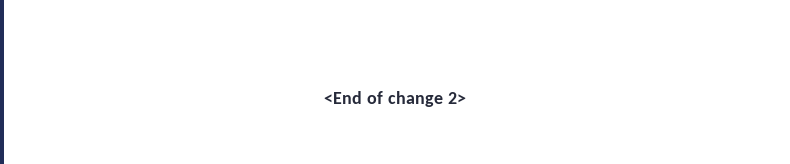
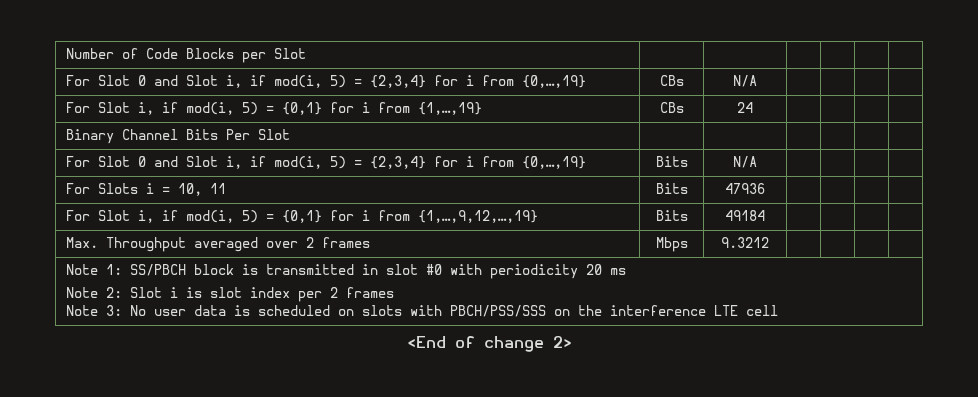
+ Number of Code Blocks per Slot | | | | | |
+ For Slot 0 and Slot i, if mod(i, 5) = {2,3,4} for i from {0,…,19} | CBs | N/A | | | |
+ For Slot i, if mod(i, 5) = {0,1} for i from {1,…,19} | CBs | 24 | | | |
+ Binary Channel Bits Per Slot | | | | | |
+ For Slot 0 and Slot i, if mod(i, 5) = {2,3,4} for i from {0,…,19} | Bits | N/A | | | |
+ For Slots i = 10, 11 | Bits | 47936 | | | |
+ For Slot i, if mod(i, 5) = {0,1} for i from {1,…,9,12,…,19} | Bits | 49184 | | | |
+ Max. Throughput averaged over 2 frames | Mbps | 9.3212 | | | |
+ Note 1: SS/PBCH block is transmitted in slot #0 with periodicity 20 ms
+ Note 2: Slot i is slot index per 2 frames
+ Note 3: No user data is scheduled on slots with PBCH/PSS/SSS on the interference LTE cell

